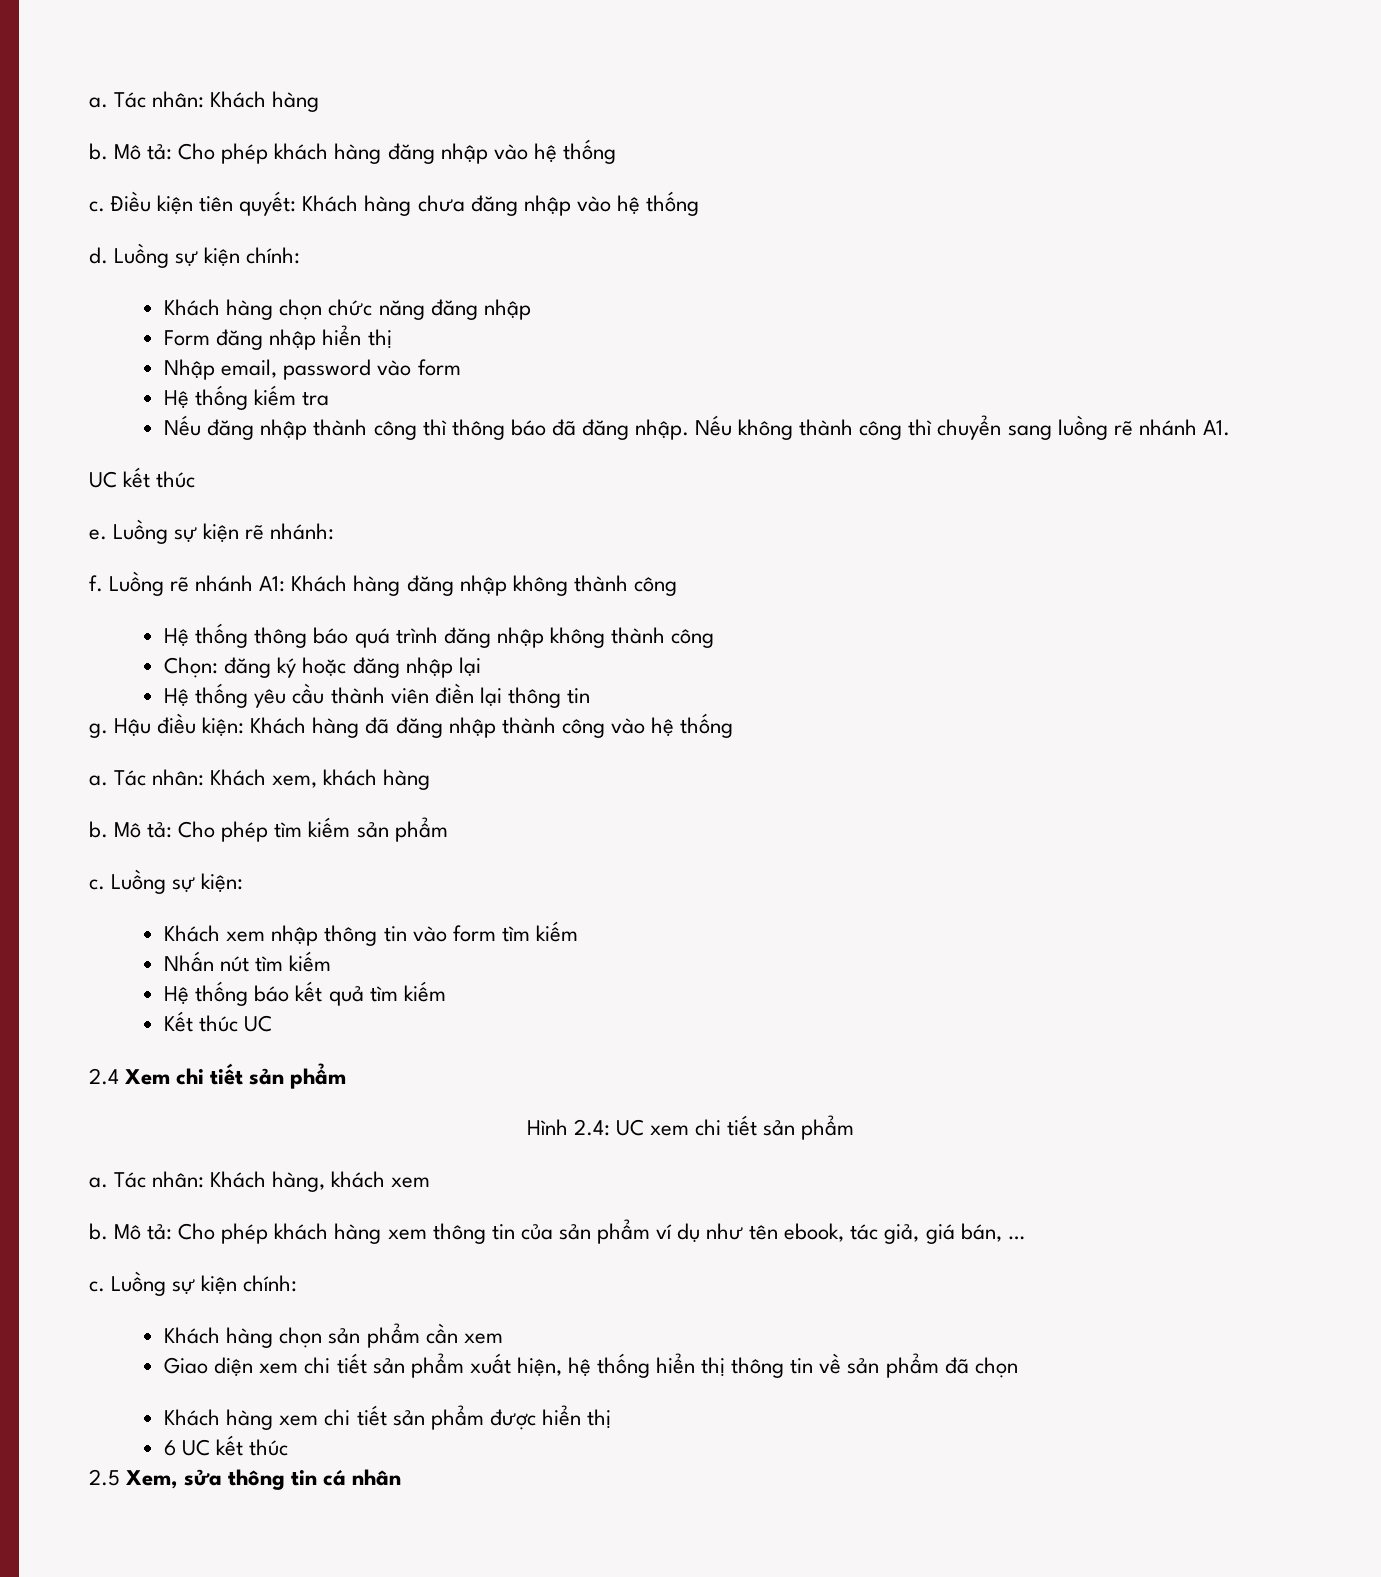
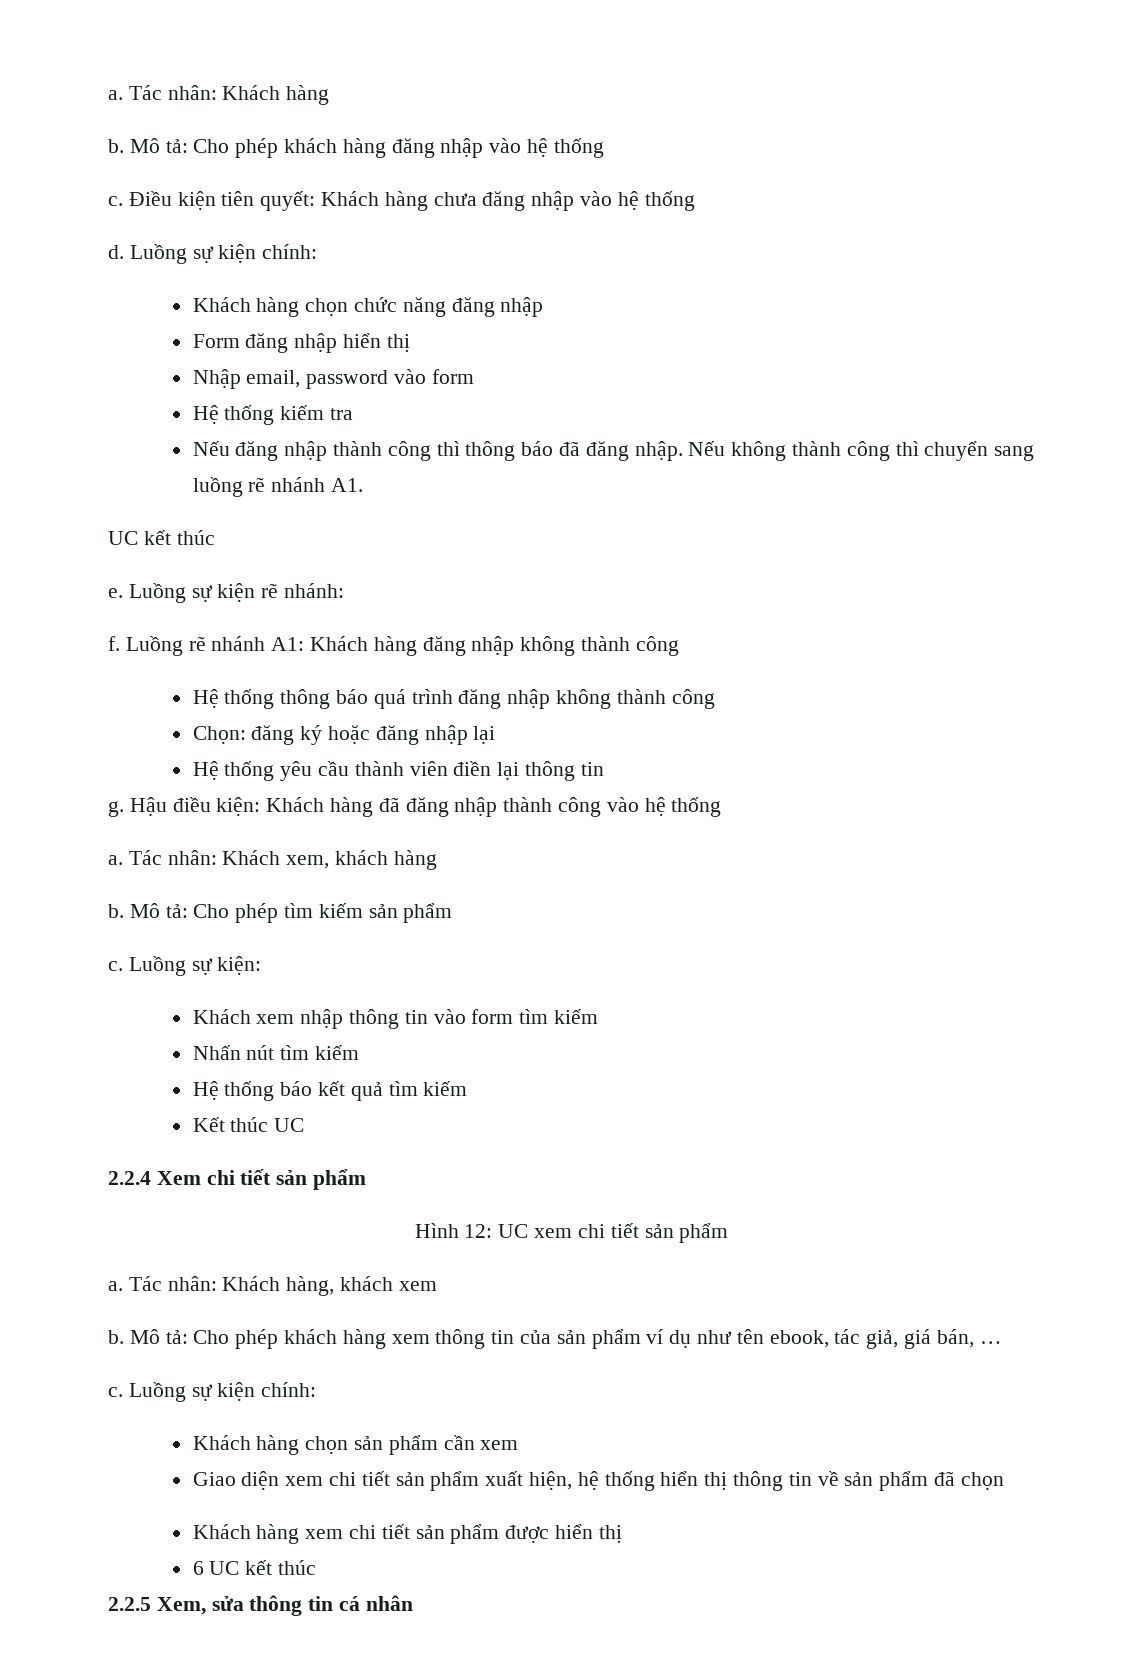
- 2.4 Xem chi tiết sản phẩm
+ 2.2.4 Xem chi tiết sản phẩm
- Hình 2.4: UC xem chi tiết sản phẩm
+ Hình 12: UC xem chi tiết sản phẩm
- 2.5 Xem, sửa thông tin cá nhân
+ 2.2.5 Xem, sửa thông tin cá nhân

